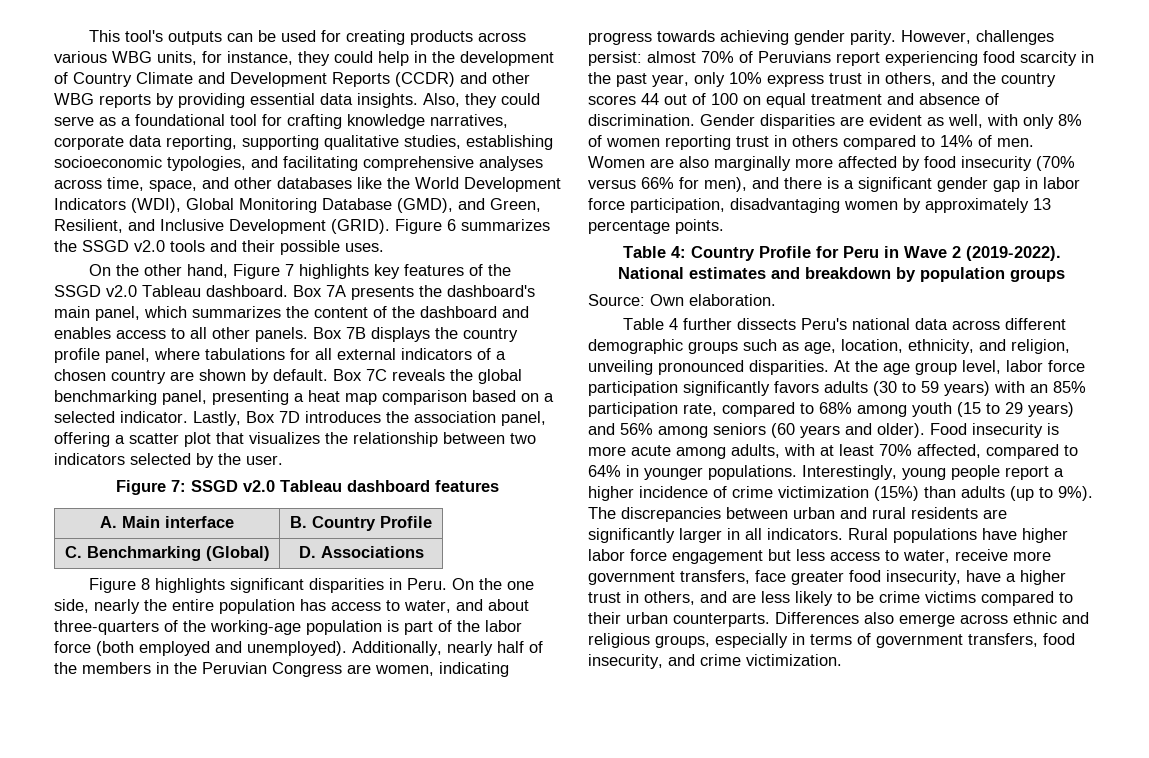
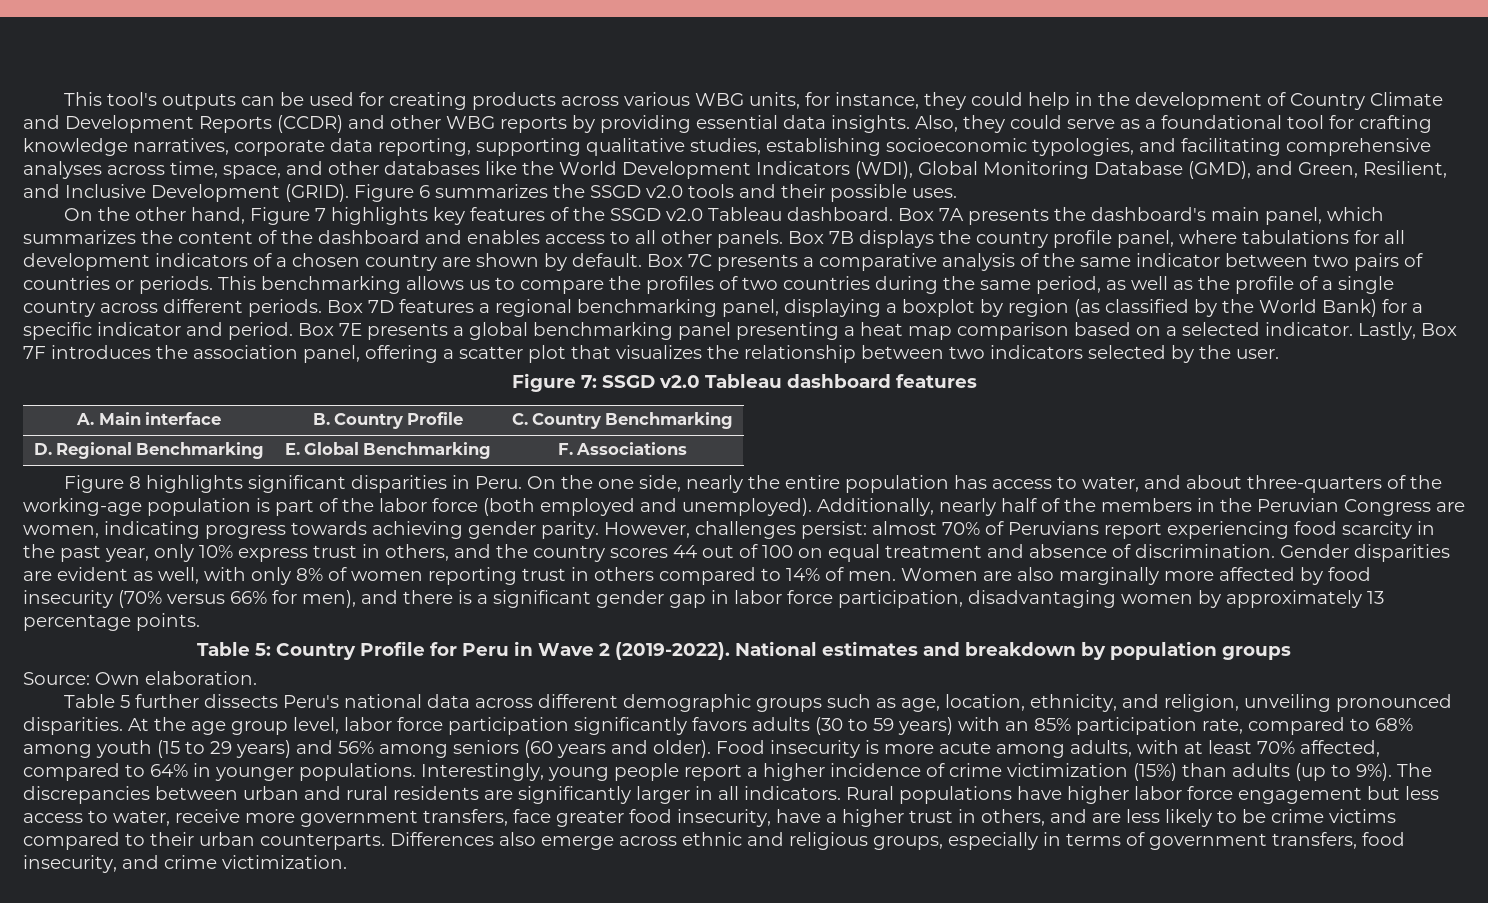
- Box 7B displays the country profile panel, where tabulations for all external indicators of a chosen country are shown by default.
+ Box 7B displays the country profile panel, where tabulations for all development indicators of a chosen country are shown by default.
- Box 7C reveals the global benchmarking panel, presenting a heat map comparison based on a selected indicator.
+ Box 7C presents a comparative analysis of the same indicator between two pairs of countries or periods. This benchmarking allows us to compare the profiles of two countries during the same period, as well as the profile of a single country across different periods. Box 7D features a regional benchmarking panel, displaying a boxplot by region (as classified by the World Bank) for a specific indicator and period. Box 7E presents a global benchmarking panel presenting a heat map comparison based on a selected indicator.
- Lastly, Box 7D introduces the association panel, offering a scatter plot that visualizes the relationship between two indicators selected by the user.
+ Lastly, Box 7F introduces the association panel, offering a scatter plot that visualizes the relationship between two indicators selected by the user.
- A. Main interface | B. Country Profile
- C. Benchmarking (Global) | D. Associations
+ A. Main interface | B. Country Profile | C. Country Benchmarking
+ D. Regional Benchmarking | E. Global Benchmarking | F. Associations
- Table 4: Country Profile for Peru in Wave 2 (2019-2022).
+ Table 5: Country Profile for Peru in Wave 2 (2019-2022).
- Table 4 further dissects Peru's national data across different demographic groups such as age, location, ethnicity, and religion, unveiling pronounced disparities.
+ Table 5 further dissects Peru's national data across different demographic groups such as age, location, ethnicity, and religion, unveiling pronounced disparities.

